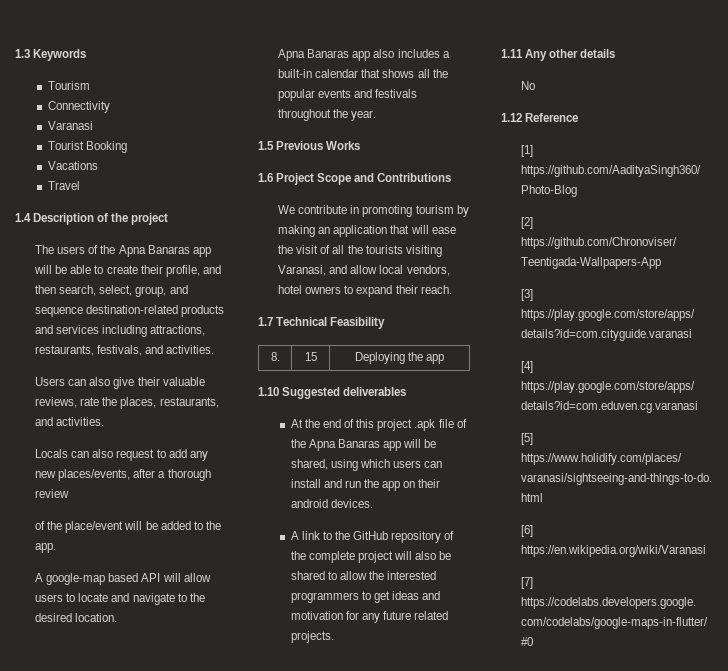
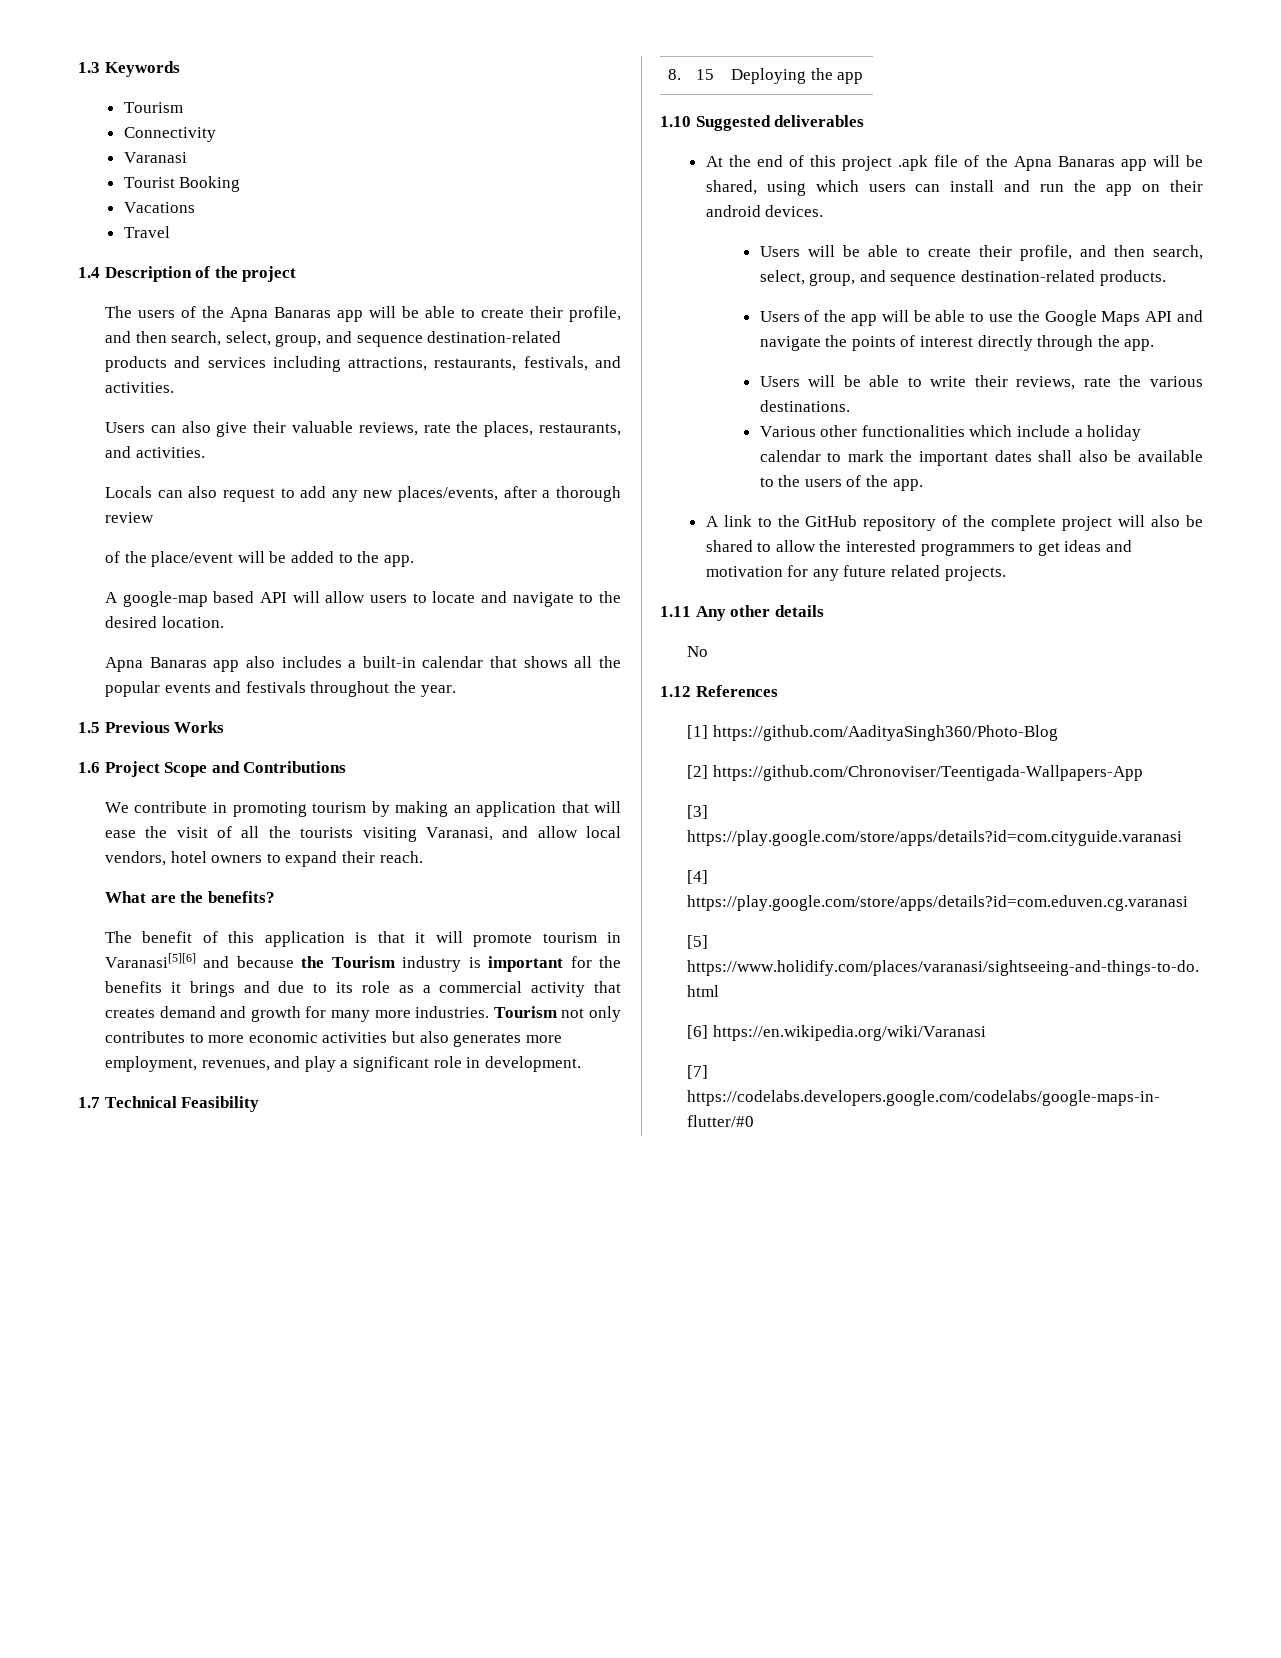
+ What are the benefits?
+ The benefit of this application is that it will promote tourism in Varanasi[5][6] and because the Tourism industry is important for the benefits it brings and due to its role as a commercial activity that creates demand and growth for many more industries. Tourism not only contributes to more economic activities but also generates more employment, revenues, and play a significant role in development.
+ Users will be able to create their profile, and then search, select, group, and sequence destination-related products.
+ Users of the app will be able to use the Google Maps API and navigate the points of interest directly through the app.
+ Users will be able to write their reviews, rate the various destinations.
+ Various other functionalities which include a holiday calendar to mark the important dates shall also be available to the users of the app.
- 1.12 Reference
+ 1.12 References

